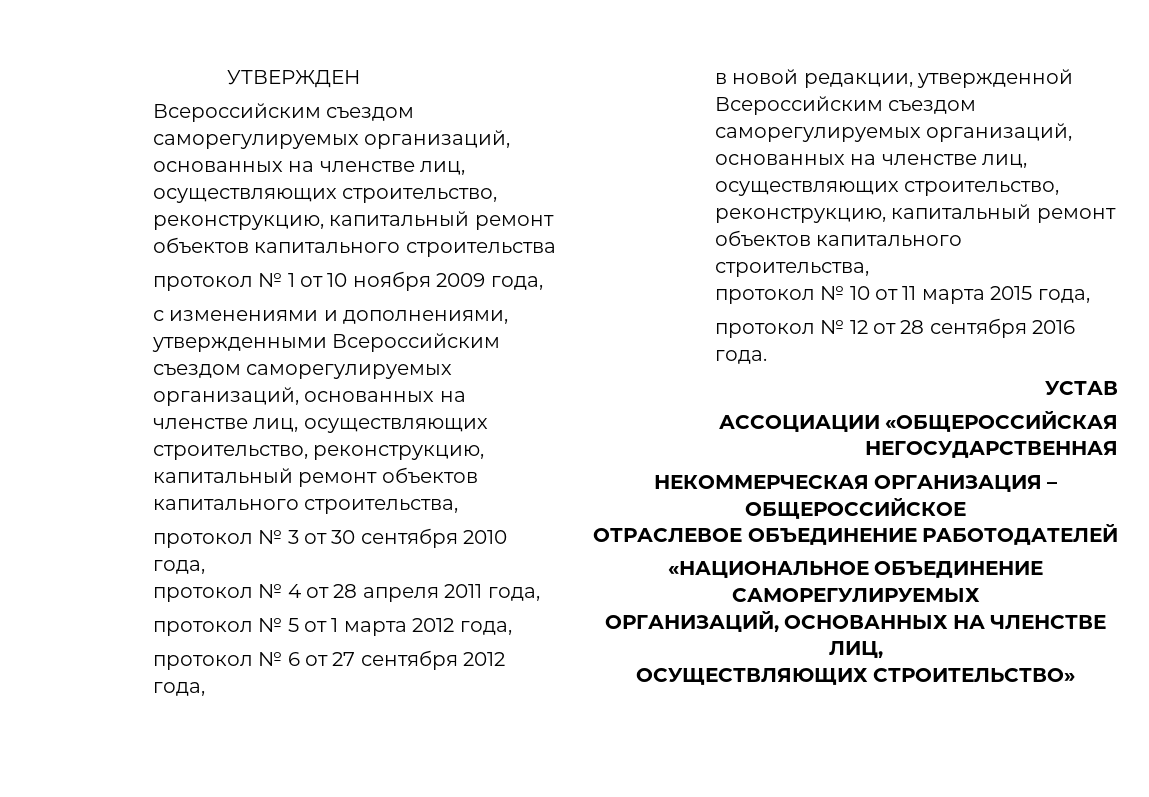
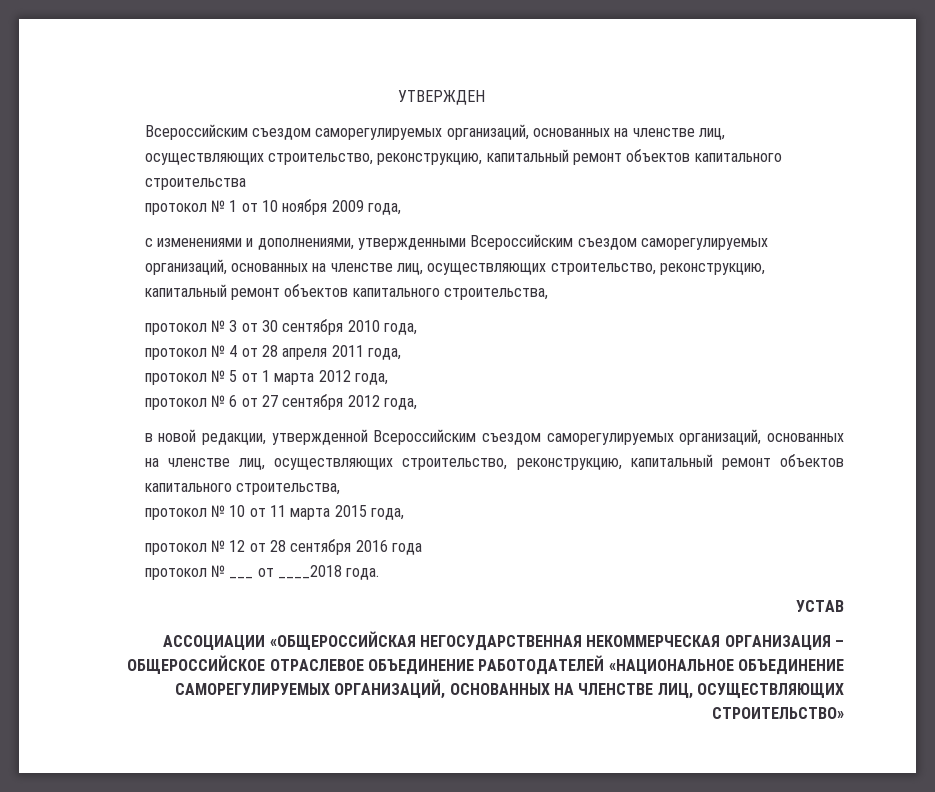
- протокол № 12 от 28 сентября 2016 года.
+ протокол № 12 от 28 сентября 2016 года
+ протокол № ___ от ____2018 года.
- АССОЦИАЦИИ «ОБЩЕРОССИЙСКАЯ НЕГОСУДАРСТВЕННАЯ
- НЕКОММЕРЧЕСКАЯ ОРГАНИЗАЦИЯ – ОБЩЕРОССИЙСКОЕ
- ОТРАСЛЕВОЕ ОБЪЕДИНЕНИЕ РАБОТОДАТЕЛЕЙ
- «НАЦИОНАЛЬНОЕ ОБЪЕДИНЕНИЕ САМОРЕГУЛИРУЕМЫХ
- ОРГАНИЗАЦИЙ, ОСНОВАННЫХ НА ЧЛЕНСТВЕ ЛИЦ,
- ОСУЩЕСТВЛЯЮЩИХ СТРОИТЕЛЬСТВО»
+ АССОЦИАЦИИ «ОБЩЕРОССИЙСКАЯ НЕГОСУДАРСТВЕННАЯ НЕКОММЕРЧЕСКАЯ ОРГАНИЗАЦИЯ – ОБЩЕРОССИЙСКОЕ ОТРАСЛЕВОЕ ОБЪЕДИНЕНИЕ РАБОТОДАТЕЛЕЙ «НАЦИОНАЛЬНОЕ ОБЪЕДИНЕНИЕ САМОРЕГУЛИРУЕМЫХ ОРГАНИЗАЦИЙ, ОСНОВАННЫХ НА ЧЛЕНСТВЕ ЛИЦ, ОСУЩЕСТВЛЯЮЩИХ СТРОИТЕЛЬСТВО»

